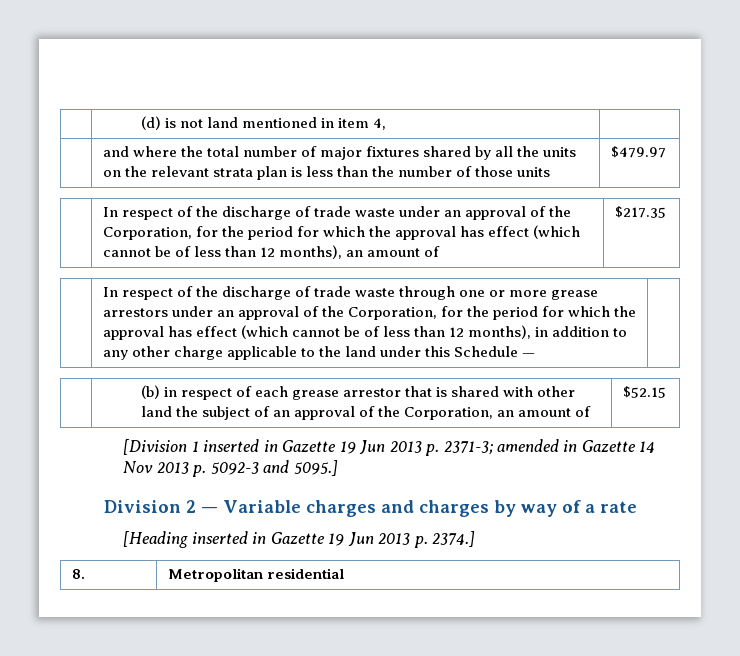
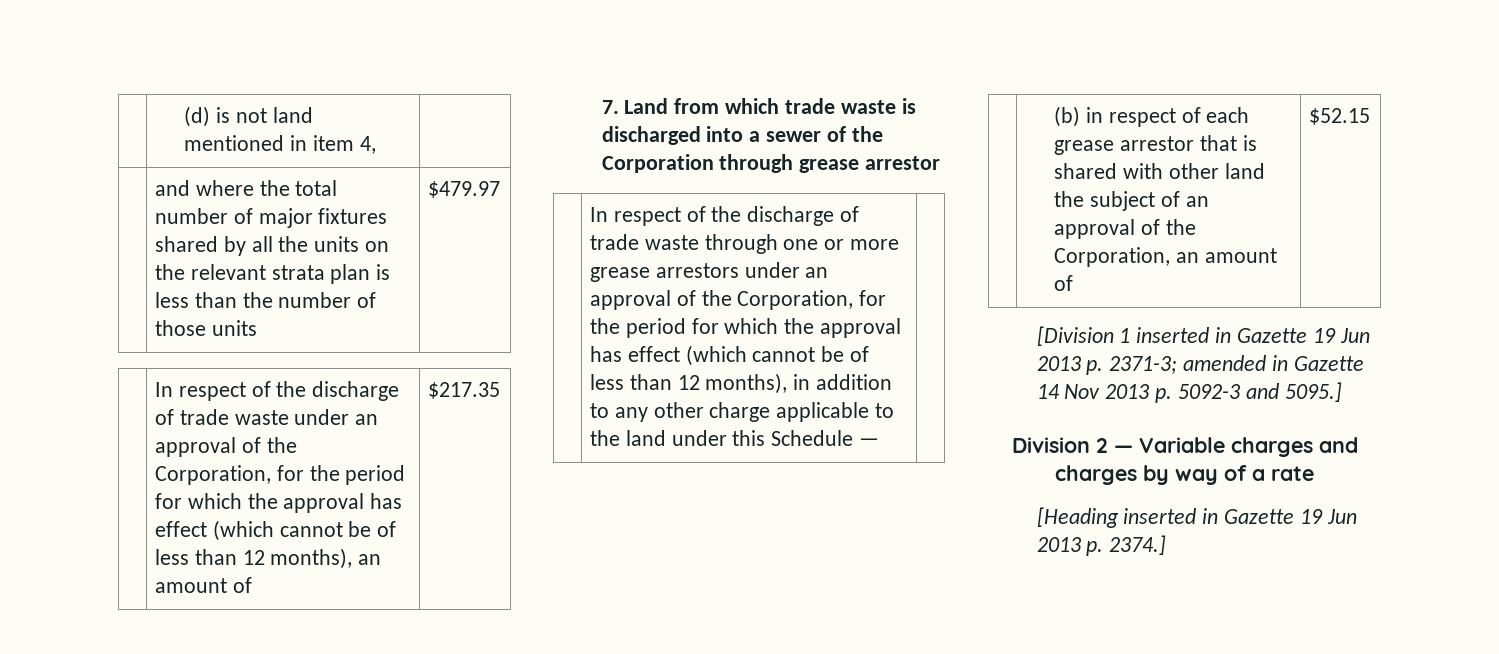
+ 7. Land from which trade waste is discharged into a sewer of the Corporation through grease arrestor
- 8. | Metropolitan residential

